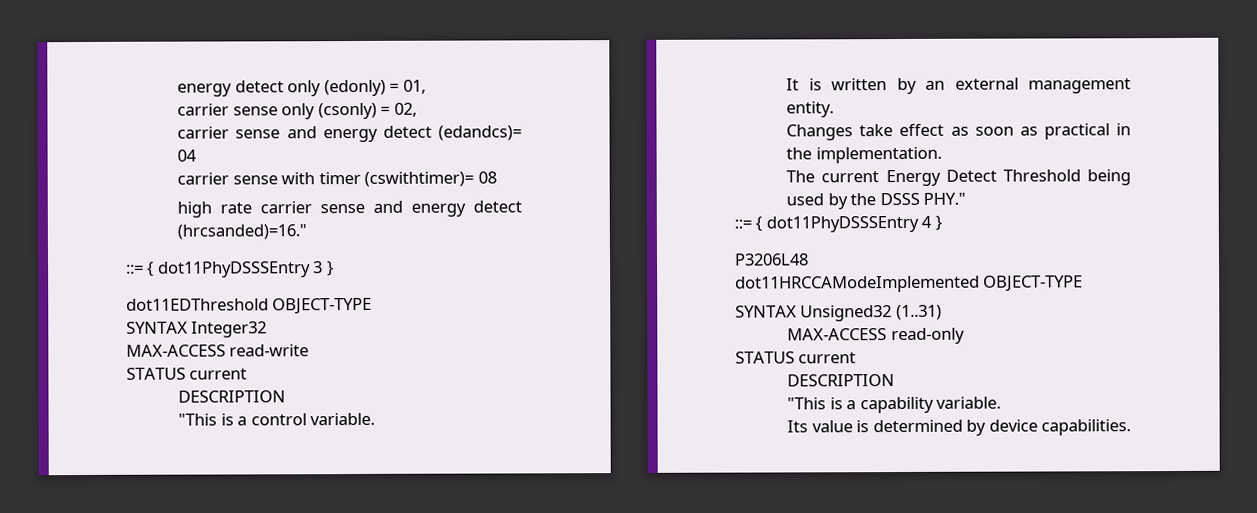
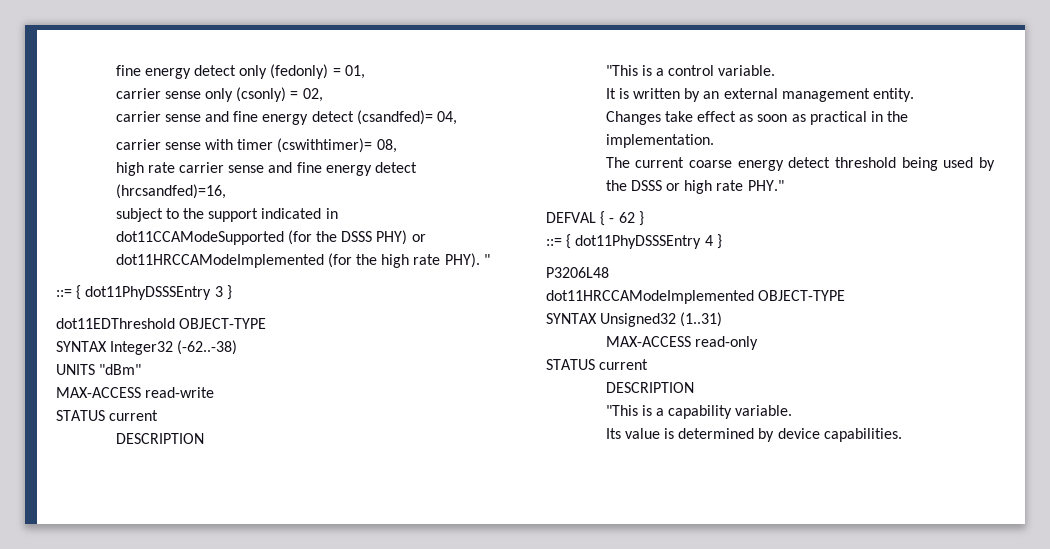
- energy detect only (edonly) = 01,
+ fine energy detect only (fedonly) = 01,
- carrier sense and energy detect (edandcs)= 04
+ carrier sense and fine energy detect (csandfed)= 04,
- carrier sense with timer (cswithtimer)= 08
+ carrier sense with timer (cswithtimer)= 08,
- high rate carrier sense and energy detect (hrcsanded)=16."
+ high rate carrier sense and fine energy detect (hrcsandfed)=16,
+ subject to the support indicated in dot11CCAModeSupported (for the DSSS PHY) or dot11HRCCAModeImplemented (for the high rate PHY). "
- SYNTAX Integer32
+ SYNTAX Integer32 (-62..-38)
+ UNITS "dBm"
- The current Energy Detect Threshold being used by the DSSS PHY."
+ The current coarse energy detect threshold being used by the DSSS or high rate PHY."
+ DEFVAL { - 62 }

